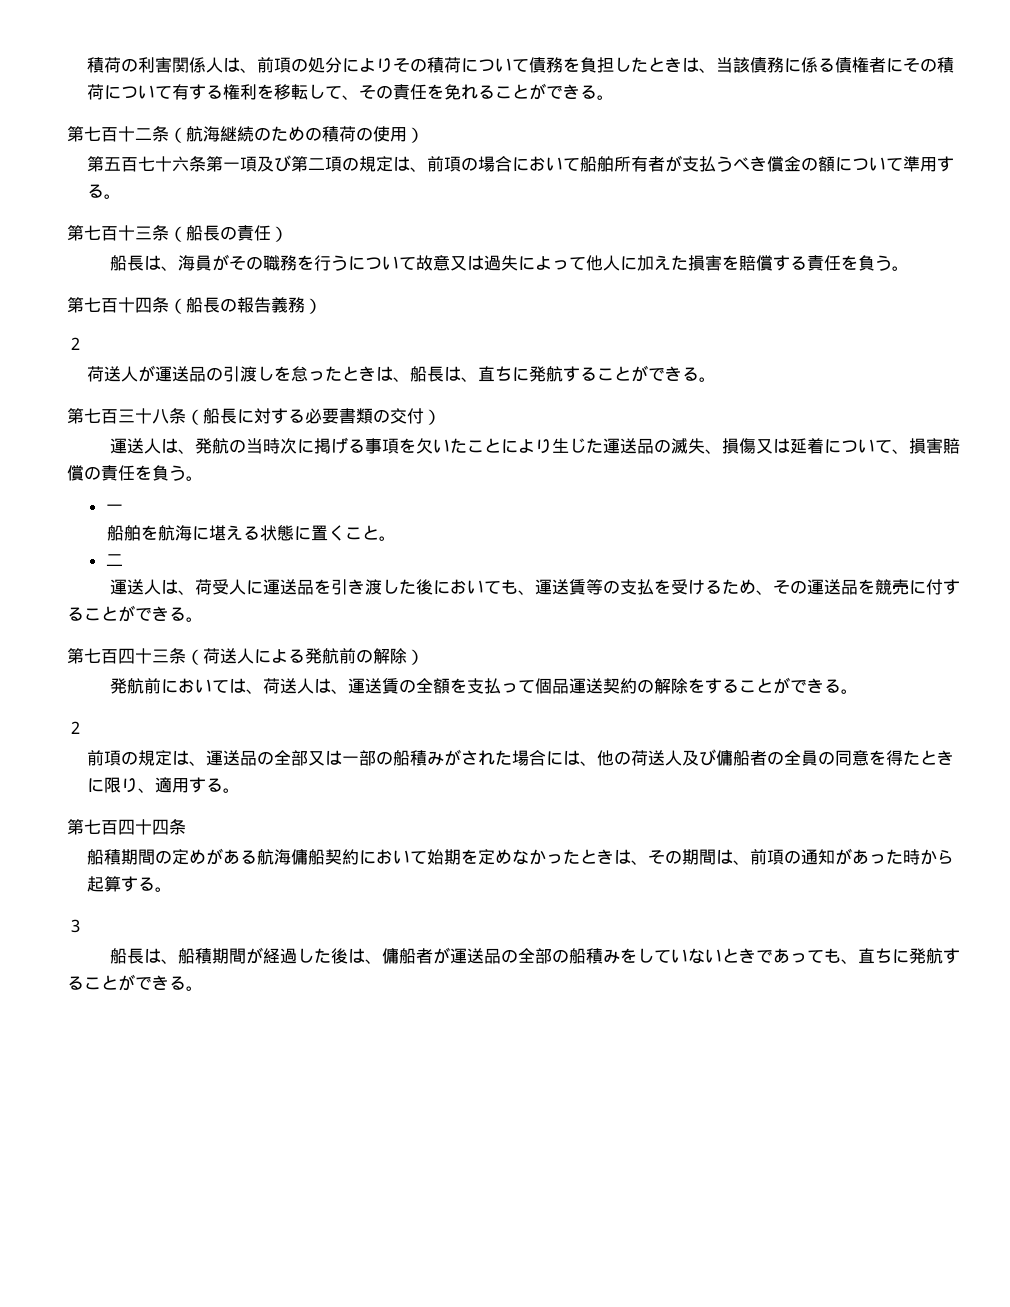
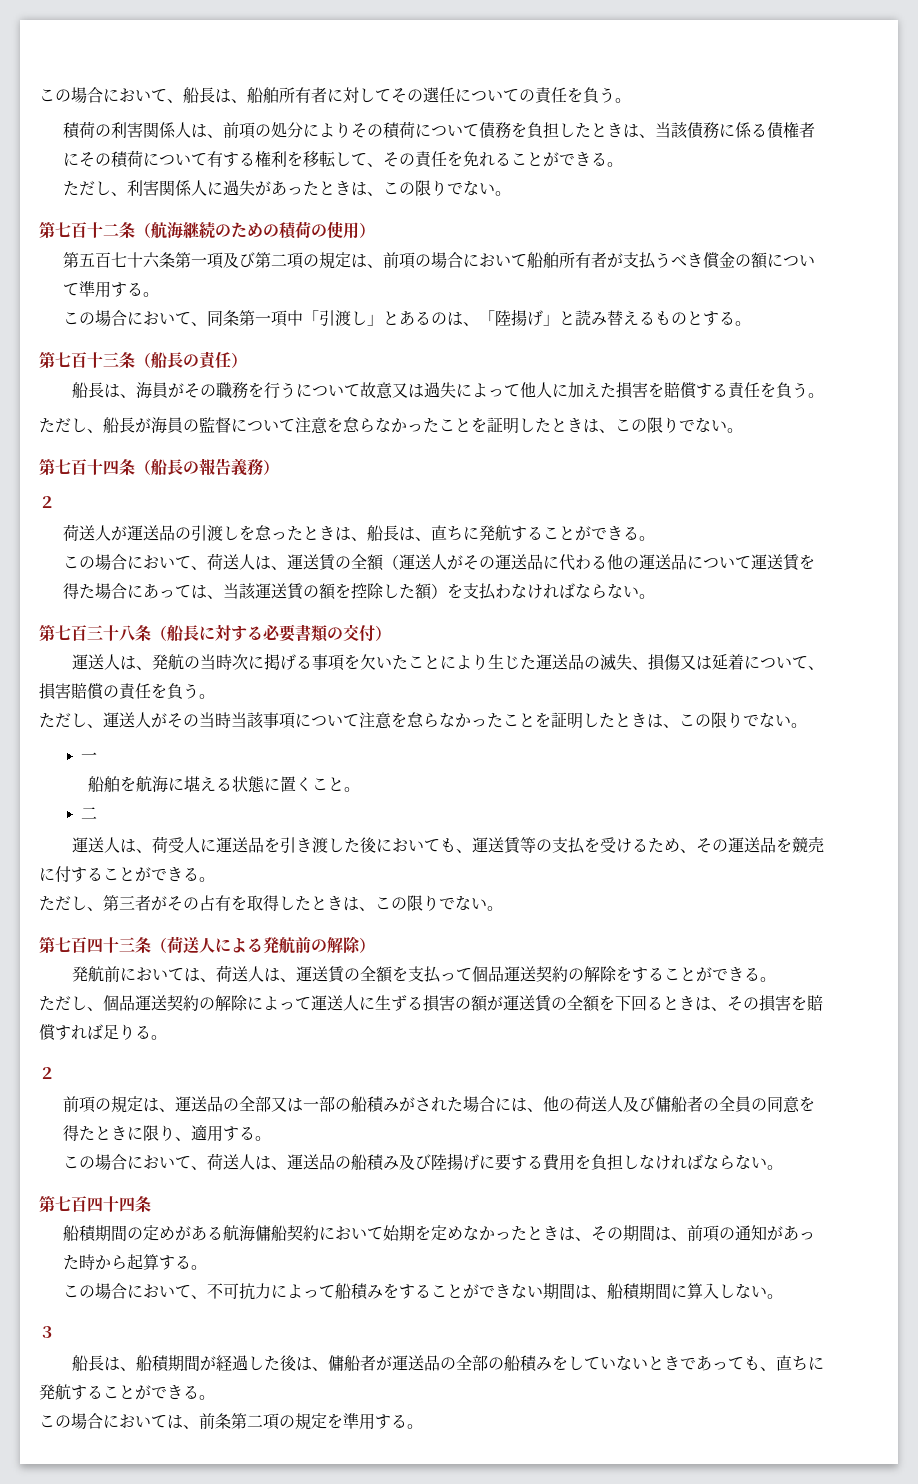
+ この場合において、船長は、船舶所有者に対してその選任についての責任を負う。
+ ただし、利害関係人に過失があったときは、この限りでない。
+ この場合において、同条第一項中「引渡し」とあるのは、「陸揚げ」と読み替えるものとする。
+ ただし、船長が海員の監督について注意を怠らなかったことを証明したときは、この限りでない。
+ この場合において、荷送人は、運送賃の全額（運送人がその運送品に代わる他の運送品について運送賃を得た場合にあっては、当該運送賃の額を控除した額）を支払わなければならない。
+ ただし、運送人がその当時当該事項について注意を怠らなかったことを証明したときは、この限りでない。
+ ただし、第三者がその占有を取得したときは、この限りでない。
+ ただし、個品運送契約の解除によって運送人に生ずる損害の額が運送賃の全額を下回るときは、その損害を賠償すれば足りる。
+ この場合において、荷送人は、運送品の船積み及び陸揚げに要する費用を負担しなければならない。
+ この場合において、不可抗力によって船積みをすることができない期間は、船積期間に算入しない。
+ この場合においては、前条第二項の規定を準用する。

